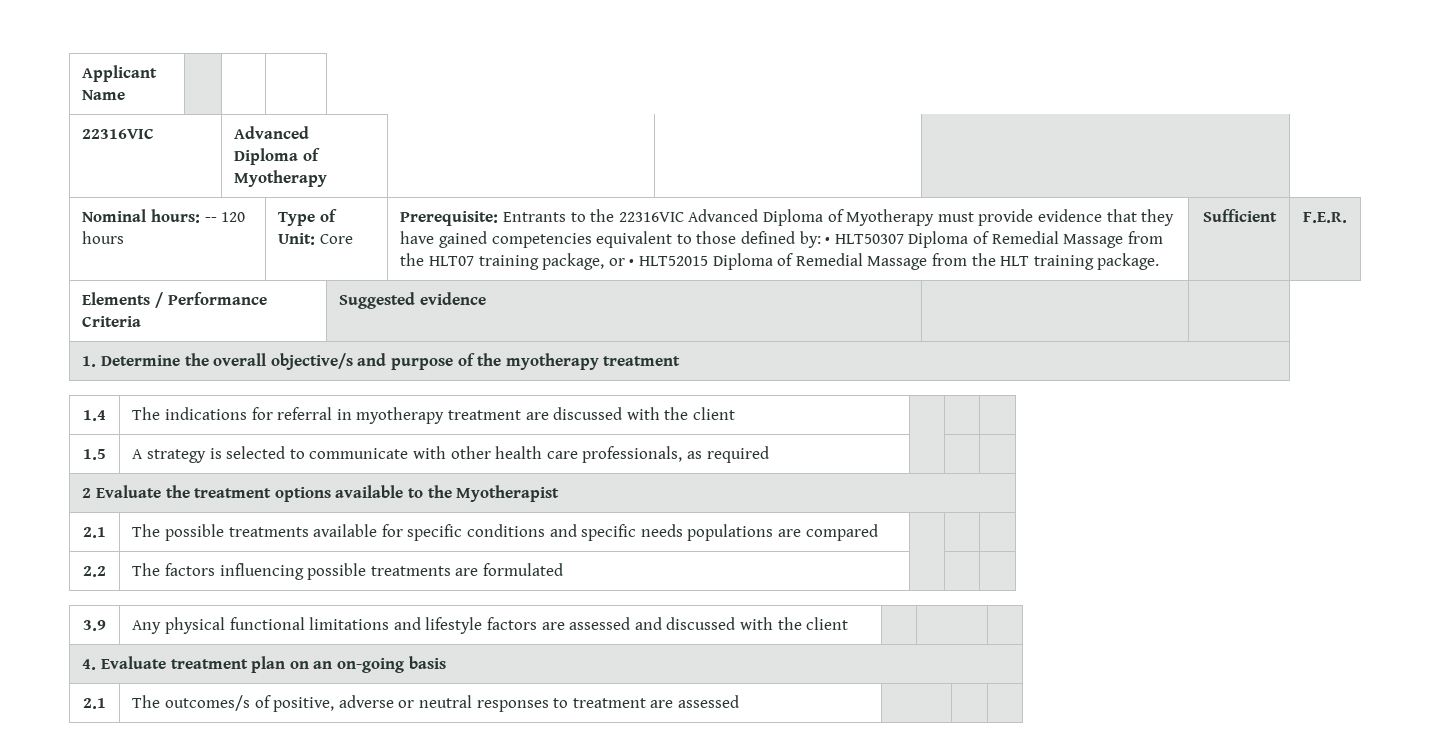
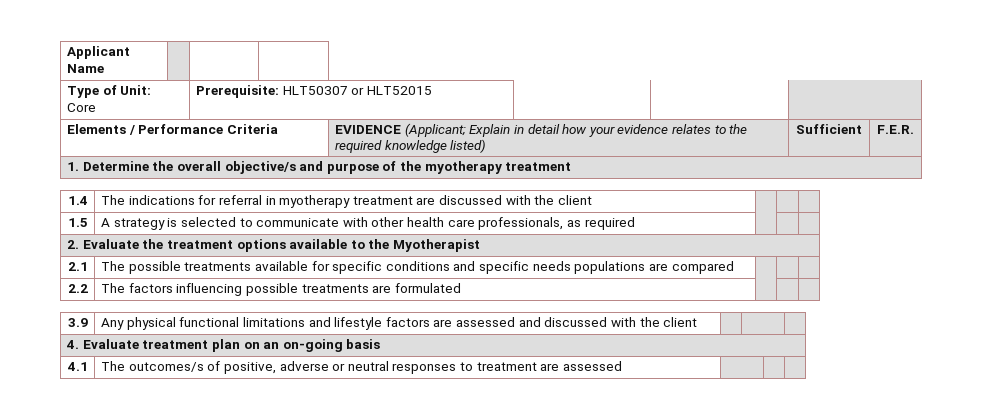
- 22316VIC | Advanced Diploma of Myotherapy | | |
- Nominal hours: -- 120 hours
- Type of Unit: Core | Prerequisite: Entrants to the 22316VIC Advanced Diploma of Myotherapy must provide evidence that they have gained competencies equivalent to those defined by: • HLT50307 Diploma of Remedial Massage from the HLT07 training package, or • HLT52015 Diploma of Remedial Massage from the HLT training package. | Sufficient | F.E.R.
- Elements / Performance Criteria | Suggested evidence | |
+ Type of Unit: Core | Prerequisite: HLT50307 or HLT52015 | | |
+ Elements / Performance Criteria | EVIDENCE (Applicant; Explain in detail how your evidence relates to the required knowledge listed) | Sufficient | F.E.R.
- 2 Evaluate the treatment options available to the Myotherapist
+ 2. Evaluate the treatment options available to the Myotherapist
- 2.1 | The outcomes/s of positive, adverse or neutral responses to treatment are assessed | | |
+ 4.1 | The outcomes/s of positive, adverse or neutral responses to treatment are assessed | | |

